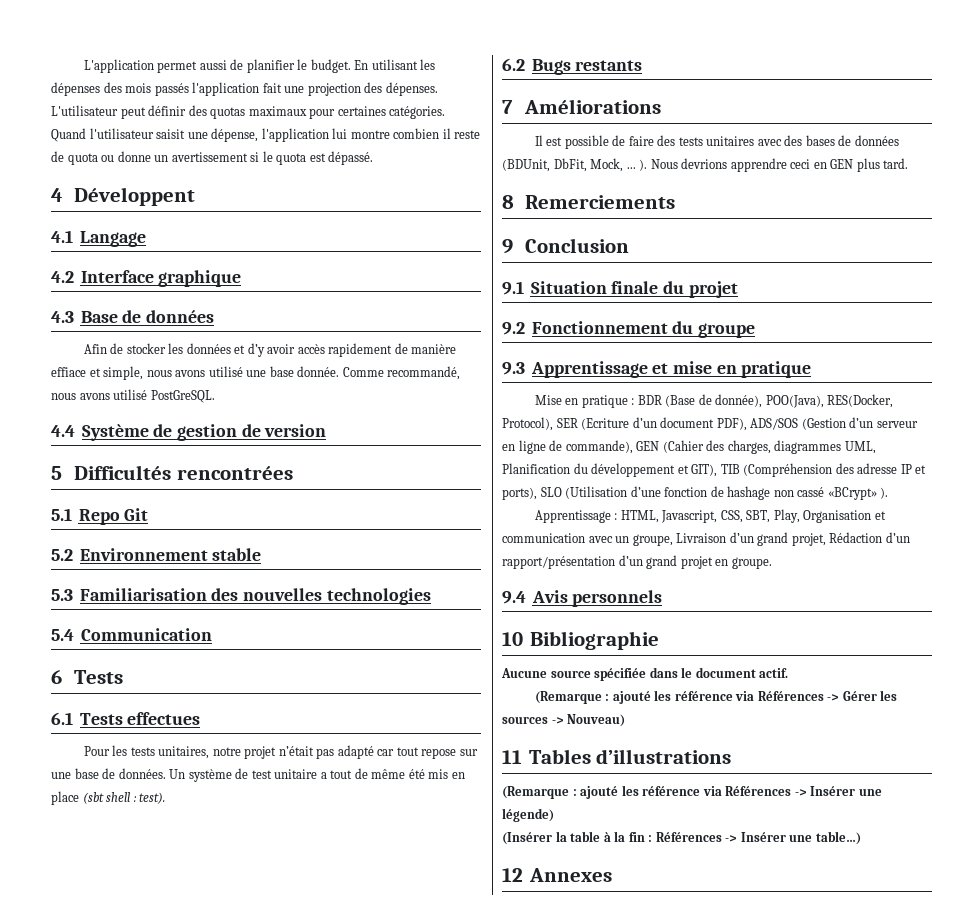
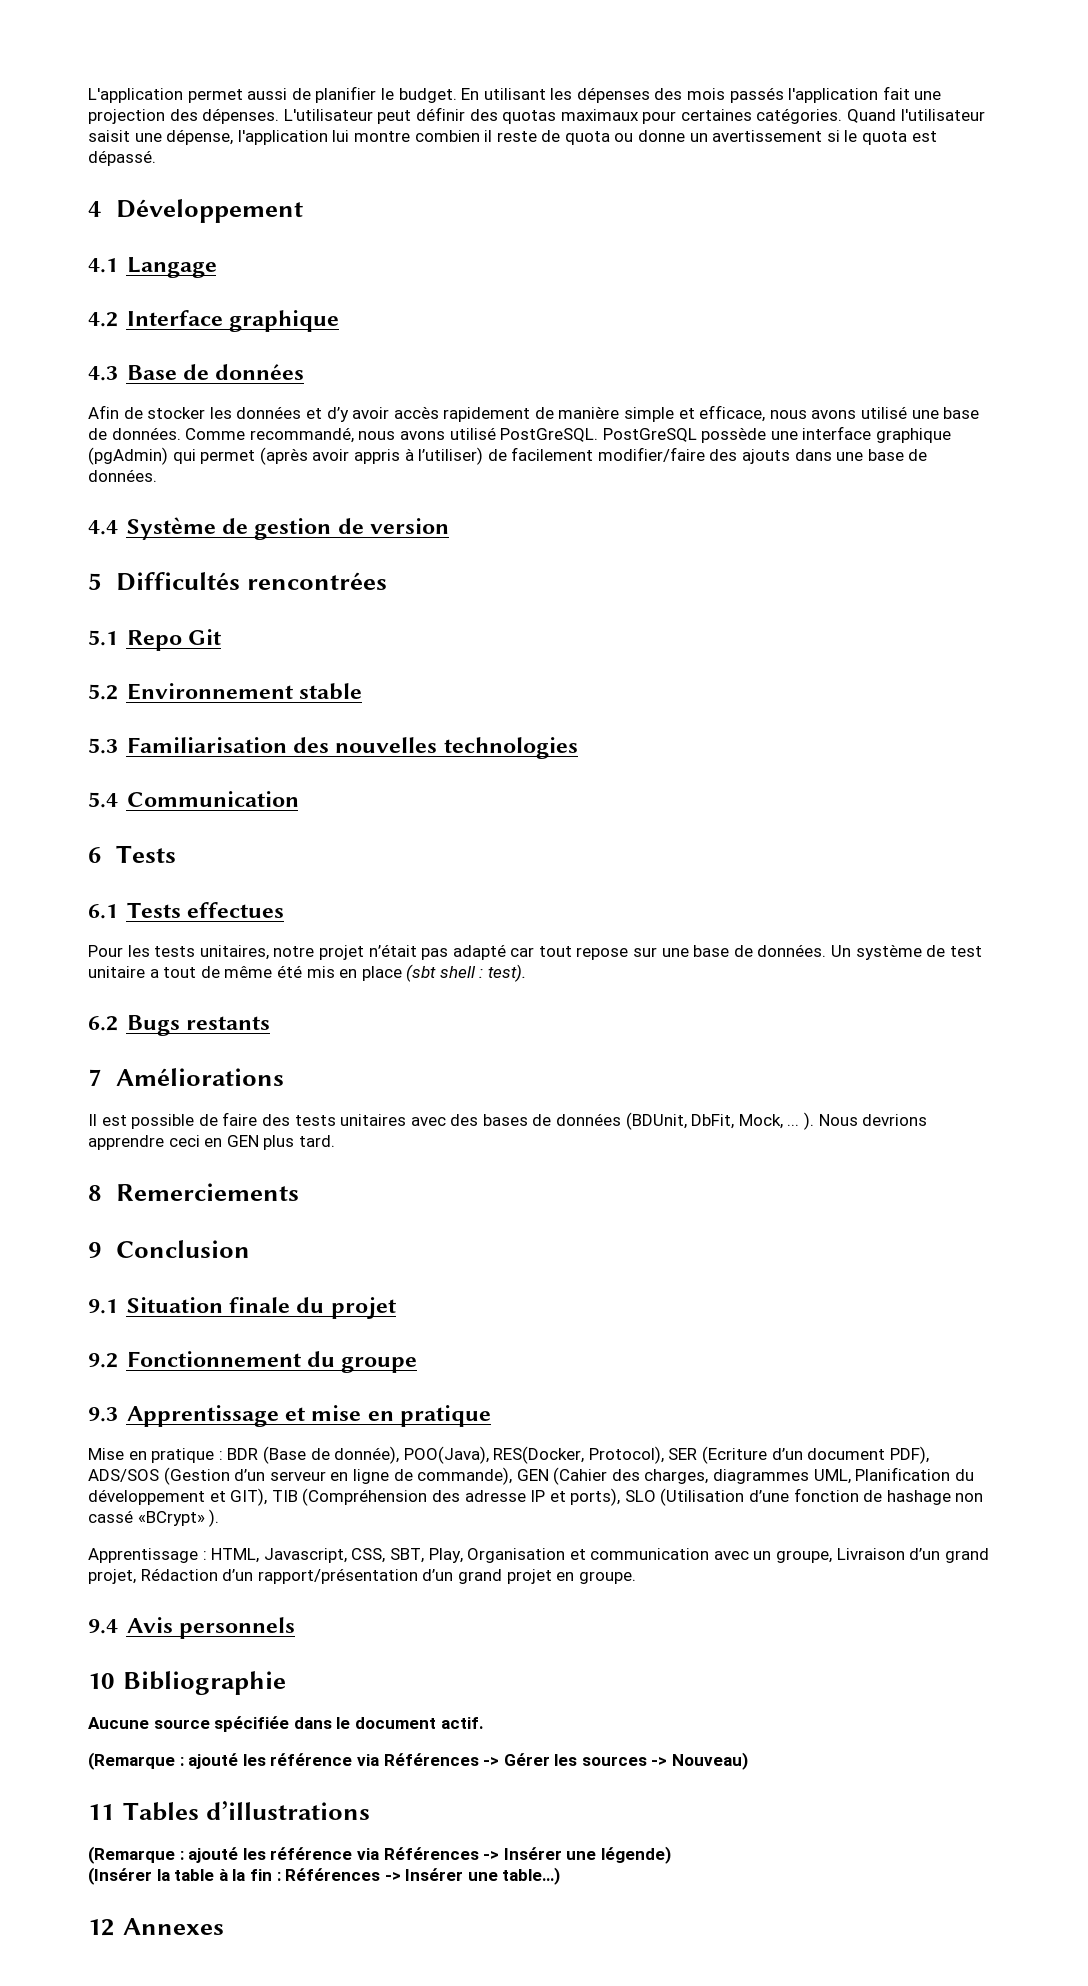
- 4 Développent
+ 4 Développement
- Afin de stocker les données et d’y avoir accès rapidement de manière effiace et simple, nous avons utilisé une base donnée.
+ Afin de stocker les données et d’y avoir accès rapidement de manière simple et efficace, nous avons utilisé une base de données.
+ PostGreSQL possède une interface graphique (pgAdmin) qui permet (après avoir appris à l’utiliser) de facilement modifier/faire des ajouts dans une base de données.

